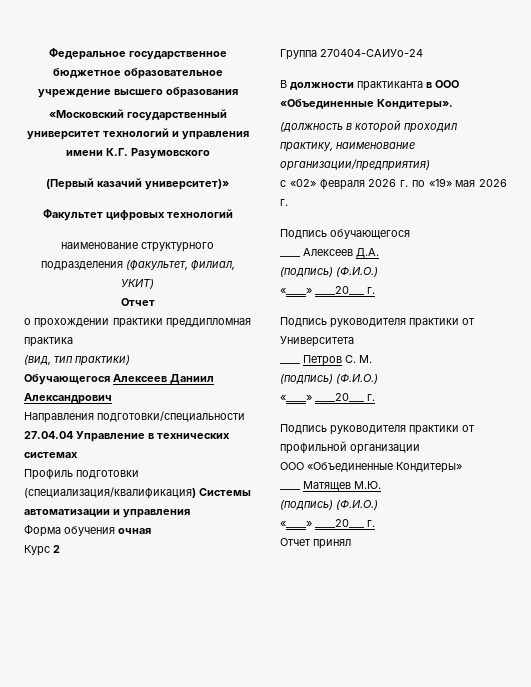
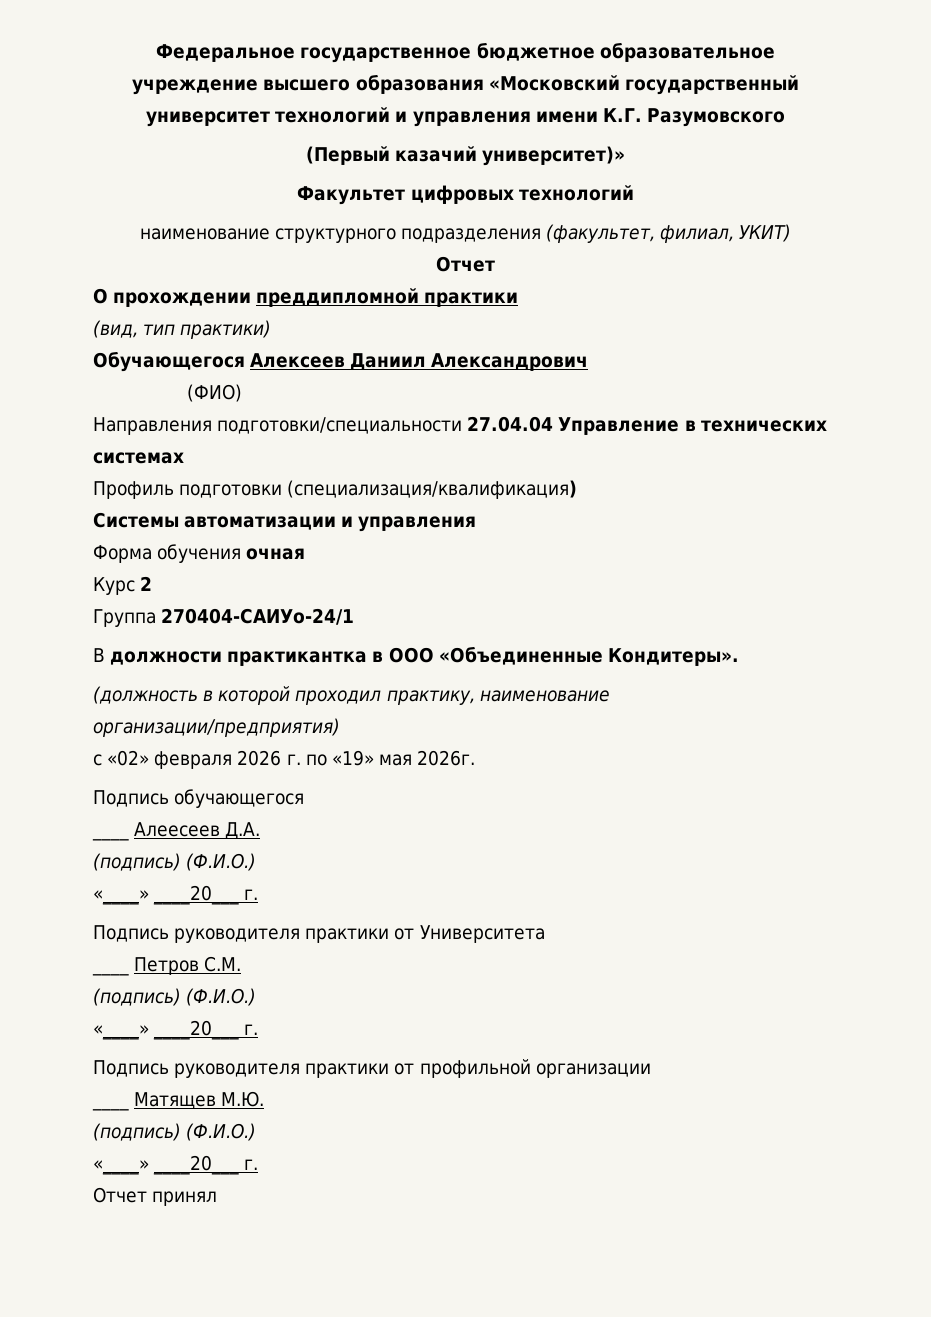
- Федеральное государственное бюджетное образовательное учреждение высшего образования
- «Московский государственный университет технологий и управления имени К.Г. Разумовского
+ Федеральное государственное бюджетное образовательное учреждение высшего образования «Московский государственный университет технологий и управления имени К.Г. Разумовского
- о прохождении практики преддипломная практика
+ О прохождении преддипломной практики
+ (ФИО)
- Профиль подготовки (специализация/квалификация) Системы автоматизации и управления
+ Профиль подготовки (специализация/квалификация)
+ Системы автоматизации и управления
- Группа 270404-САИУо-24
+ Группа 270404-САИУо-24/1
- В должности практиканта в ООО «Объединенные Кондитеры».
+ В должности практикантка в ООО «Объединенные Кондитеры».
- с «02» февраля 2026 г. по «19» мая 2026 г.
+ с «02» февраля 2026 г. по «19» мая 2026г.
- ____ Алексеев Д.А.
+ ____ Алеесеев Д.А.
- ____ Петров С. М.
+ ____ Петров С.М.
- ООО «Объединенные Кондитеры»

